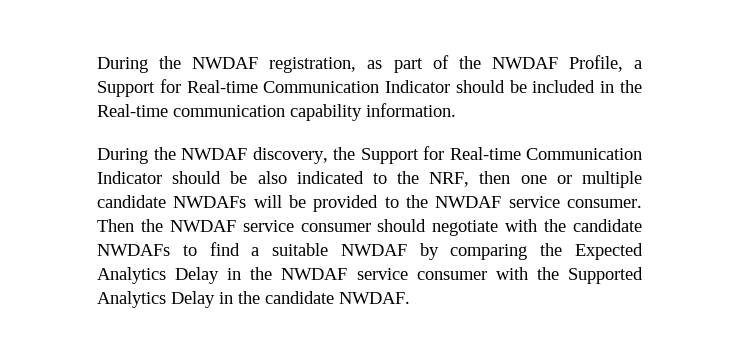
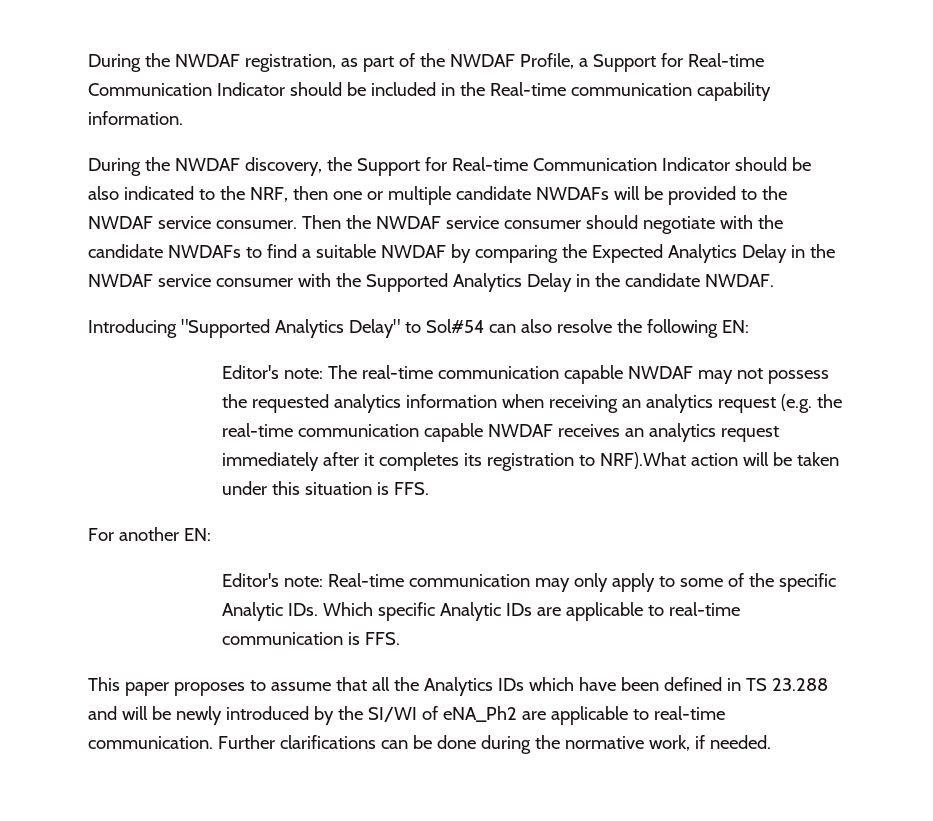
+ Introducing "Supported Analytics Delay" to Sol#54 can also resolve the following EN:
+ Editor's note: The real-time communication capable NWDAF may not possess the requested analytics information when receiving an analytics request (e.g. the real-time communication capable NWDAF receives an analytics request immediately after it completes its registration to NRF).What action will be taken under this situation is FFS.
+ For another EN:
+ Editor's note: Real-time communication may only apply to some of the specific Analytic IDs. Which specific Analytic IDs are applicable to real-time communication is FFS.
+ This paper proposes to assume that all the Analytics IDs which have been defined in TS 23.288 and will be newly introduced by the SI/WI of eNA_Ph2 are applicable to real-time communication. Further clarifications can be done during the normative work, if needed.

